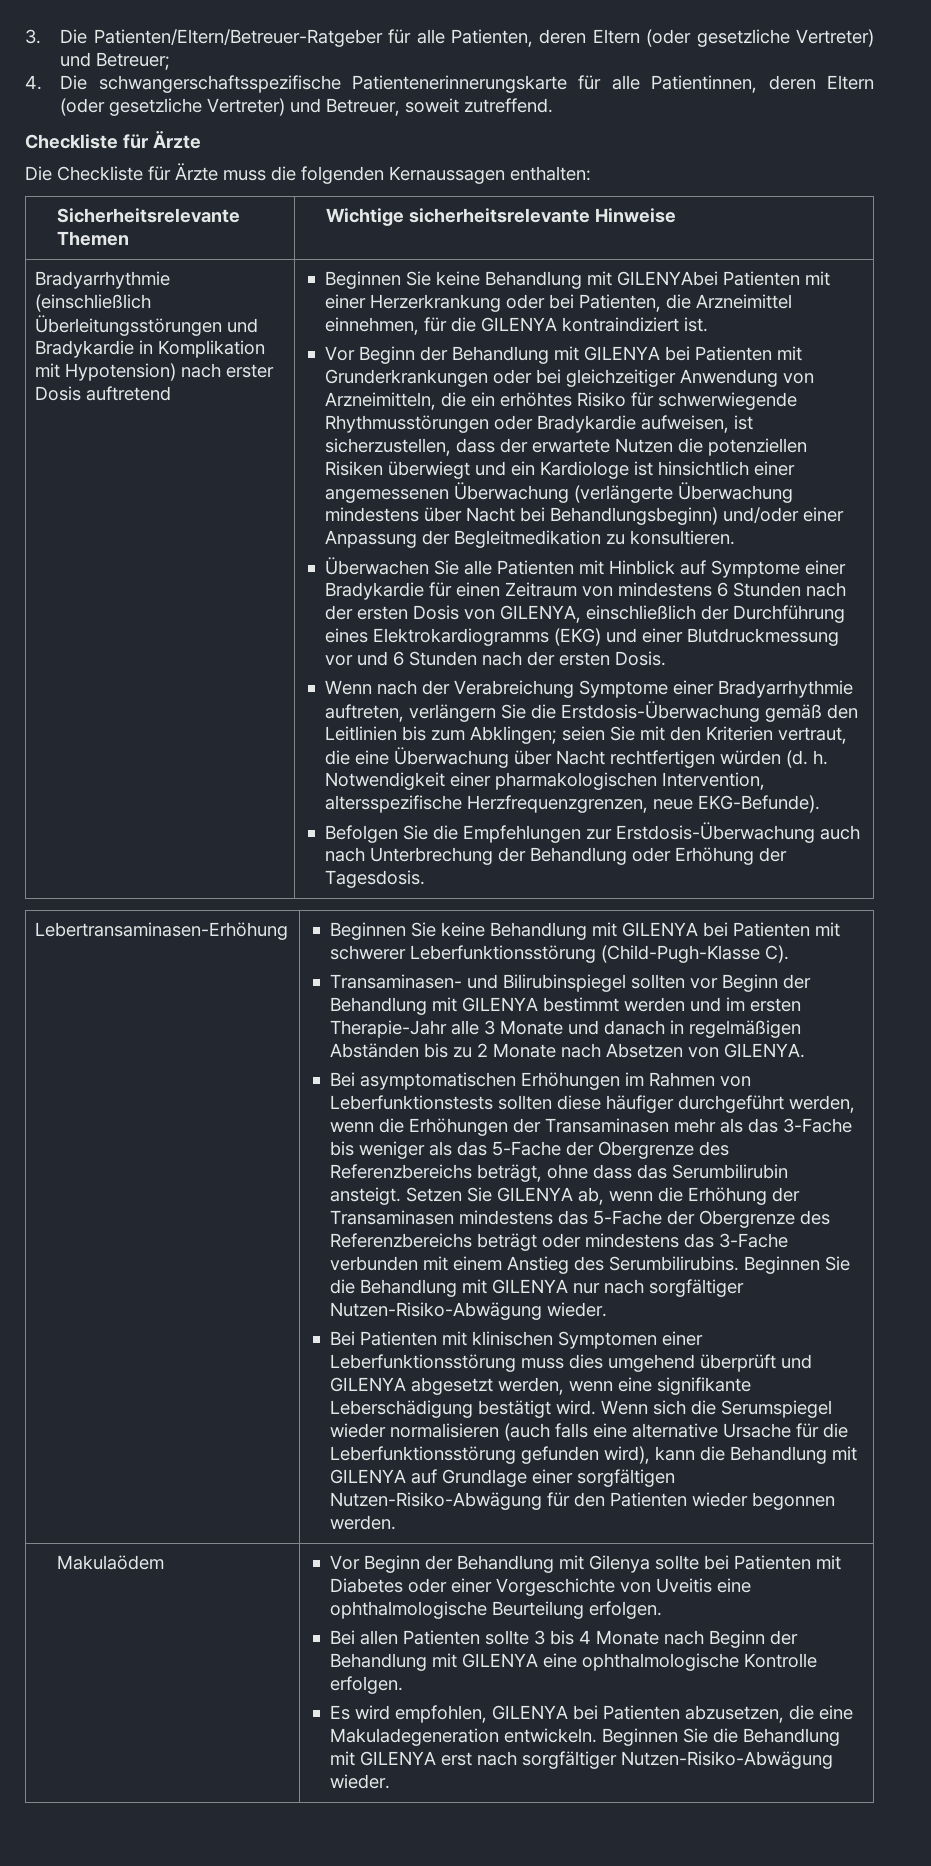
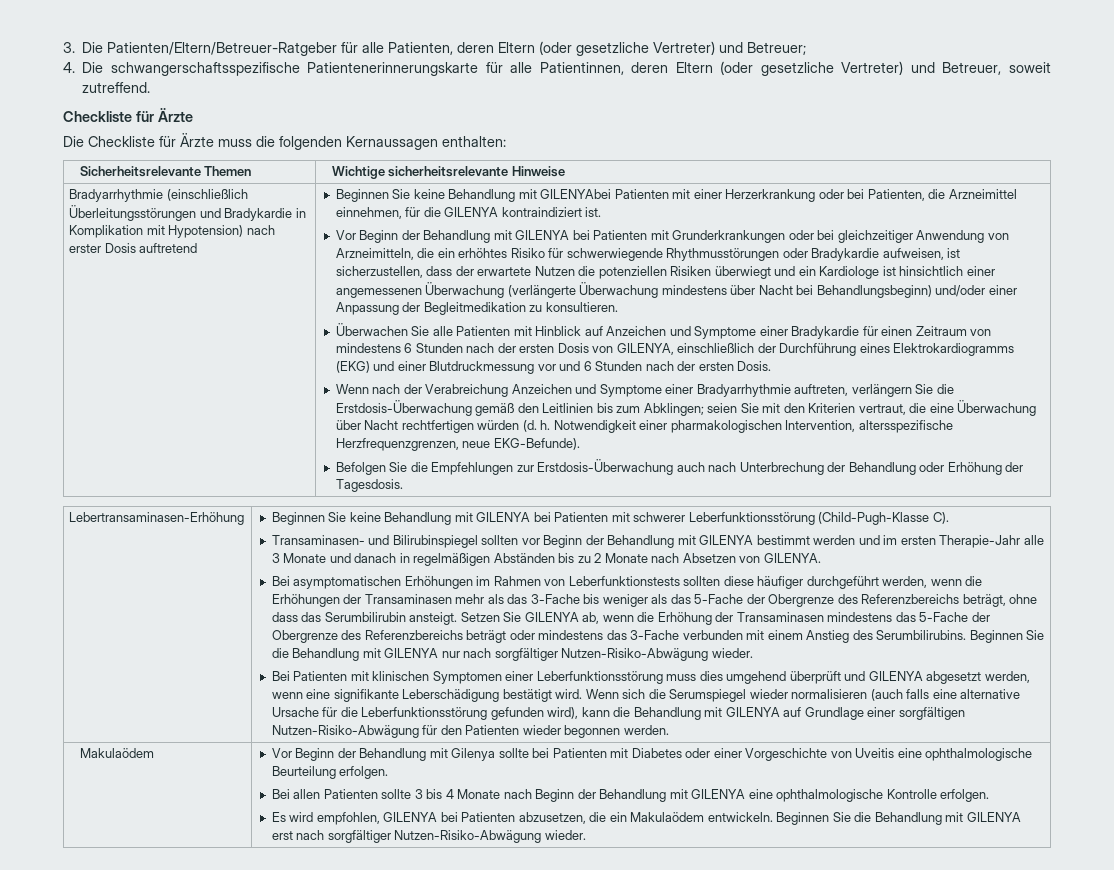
- Überwachen Sie alle Patienten mit Hinblick auf Symptome einer Bradykardie für einen Zeitraum von mindestens 6 Stunden nach der ersten Dosis von GILENYA, einschließlich der Durchführung eines Elektrokardiogramms (EKG) und einer Blutdruckmessung vor und 6 Stunden nach der ersten Dosis.
+ Überwachen Sie alle Patienten mit Hinblick auf Anzeichen und Symptome einer Bradykardie für einen Zeitraum von mindestens 6 Stunden nach der ersten Dosis von GILENYA, einschließlich der Durchführung eines Elektrokardiogramms (EKG) und einer Blutdruckmessung vor und 6 Stunden nach der ersten Dosis.
- Wenn nach der Verabreichung Symptome einer Bradyarrhythmie auftreten, verlängern Sie die Erstdosis-Überwachung gemäß den Leitlinien bis zum Abklingen; seien Sie mit den Kriterien vertraut, die eine Überwachung über Nacht rechtfertigen würden (d. h.
+ Wenn nach der Verabreichung Anzeichen und Symptome einer Bradyarrhythmie auftreten, verlängern Sie die Erstdosis-Überwachung gemäß den Leitlinien bis zum Abklingen; seien Sie mit den Kriterien vertraut, die eine Überwachung über Nacht rechtfertigen würden (d. h.
- Es wird empfohlen, GILENYA bei Patienten abzusetzen, die eine Makuladegeneration entwickeln.
+ Es wird empfohlen, GILENYA bei Patienten abzusetzen, die ein Makulaödem entwickeln.

